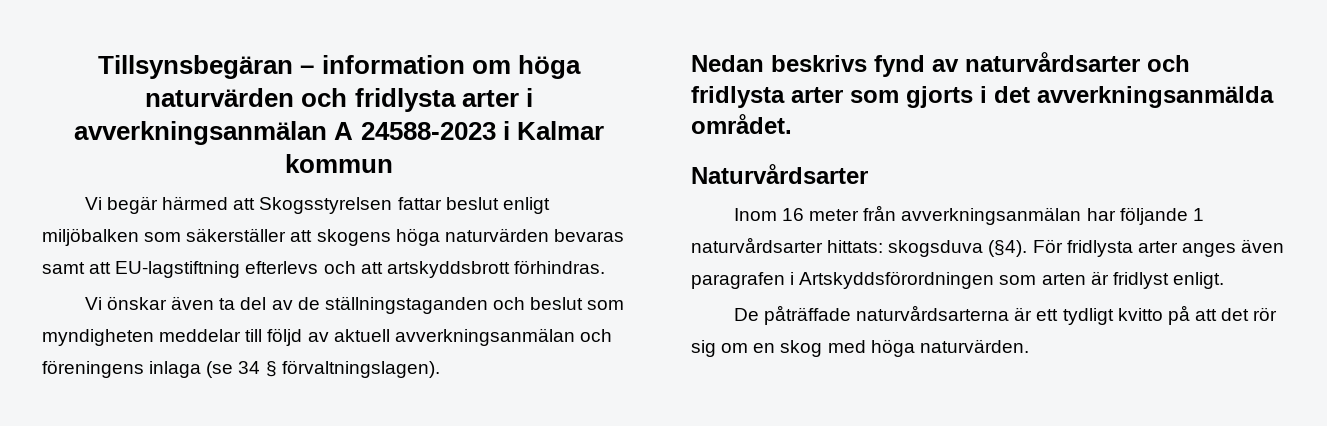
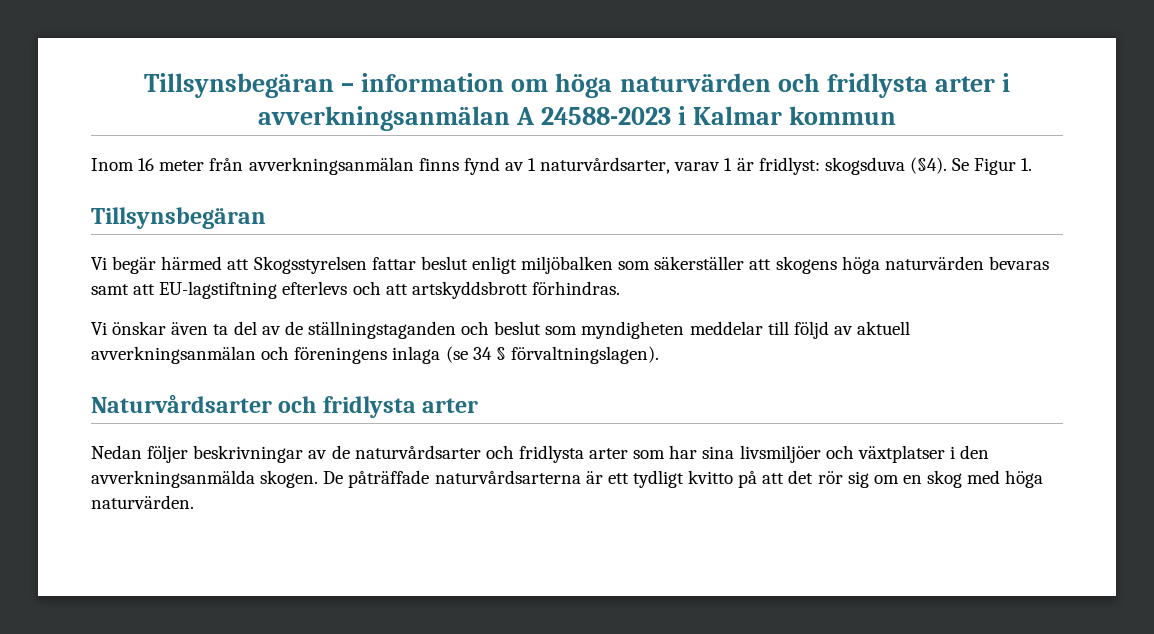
+ Inom 16 meter från avverkningsanmälan finns fynd av 1 naturvårdsarter, varav 1 är fridlyst: skogsduva (§4). Se Figur 1.
+ Tillsynsbegäran
- Nedan beskrivs fynd av naturvårdsarter och fridlysta arter som gjorts i det avverkningsanmälda området.
- Naturvårdsarter
- Inom 16 meter från avverkningsanmälan har följande 1 naturvårdsarter hittats: skogsduva (§4). För fridlysta arter anges även paragrafen i Artskyddsförordningen som arten är fridlyst enligt.
- De påträffade naturvårdsarterna är ett tydligt kvitto på att det rör sig om en skog med höga naturvärden.
+ Naturvårdsarter och fridlysta arter
+ Nedan följer beskrivningar av de naturvårdsarter och fridlysta arter som har sina livsmiljöer och växtplatser i den avverkningsanmälda skogen. De påträffade naturvårdsarterna är ett tydligt kvitto på att det rör sig om en skog med höga naturvärden.

